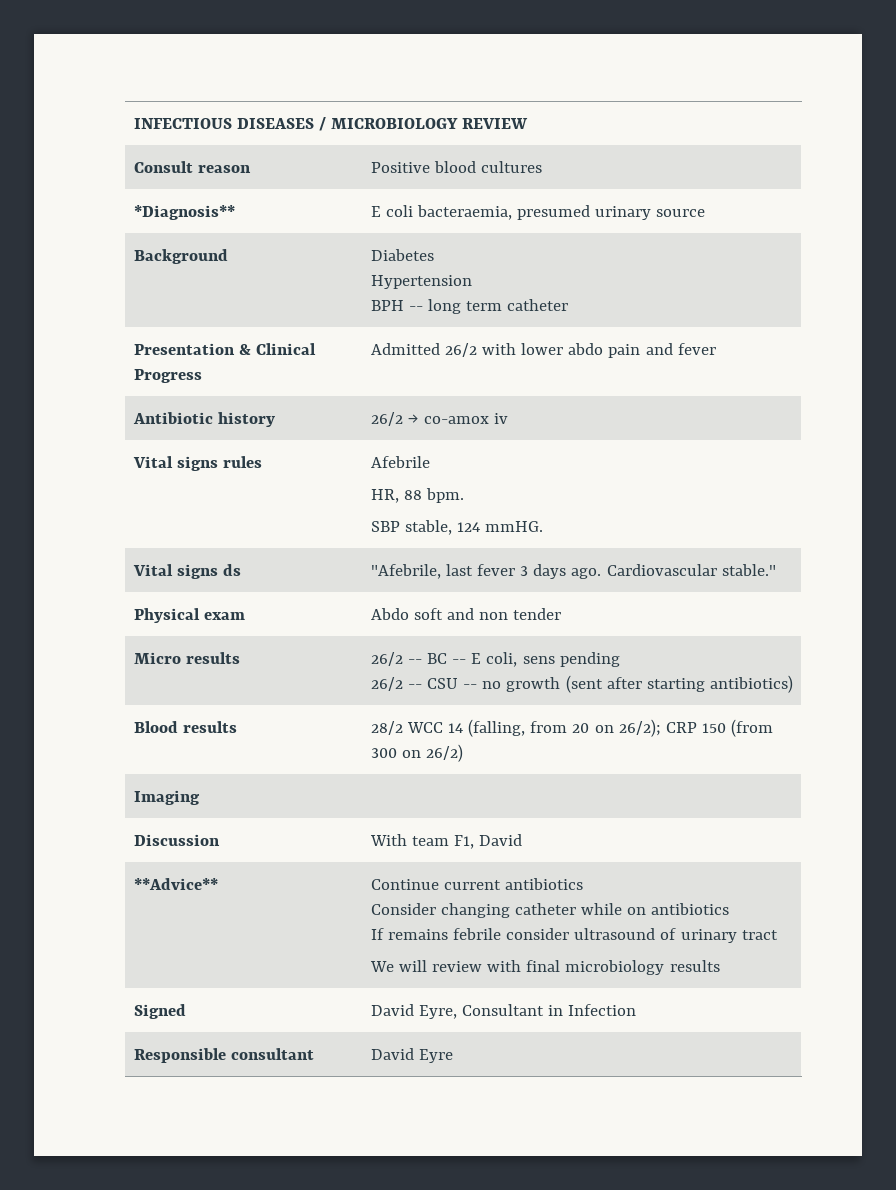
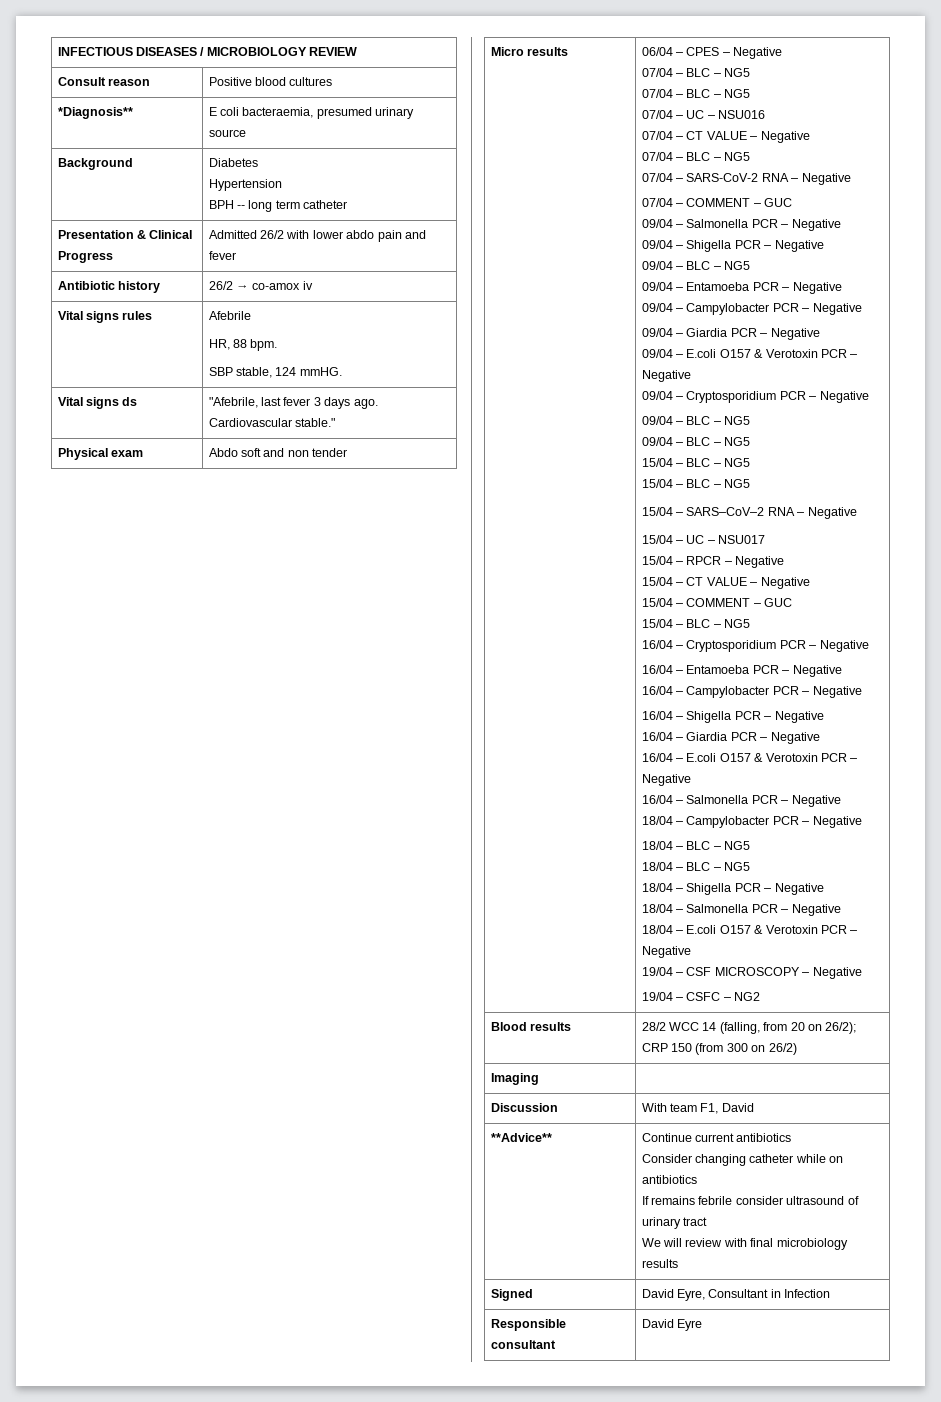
- 26/2 -- BC -- E coli, sens pending
- 26/2 -- CSU -- no growth (sent after starting antibiotics)
+ 06/04 – CPES – Negative
+ 07/04 – BLC – NG5
+ 07/04 – BLC – NG5
+ 07/04 – UC – NSU016
+ 07/04 – CT VALUE – Negative
+ 07/04 – BLC – NG5
+ 07/04 – SARS-CoV-2 RNA – Negative
+ 07/04 – COMMENT – GUC
+ 09/04 – Salmonella PCR – Negative
+ 09/04 – Shigella PCR – Negative
+ 09/04 – BLC – NG5
+ 09/04 – Entamoeba PCR – Negative
+ 09/04 – Campylobacter PCR – Negative
+ 09/04 – Giardia PCR – Negative
+ 09/04 – E.coli O157 & Verotoxin PCR – Negative
+ 09/04 – Cryptosporidium PCR – Negative
+ 09/04 – BLC – NG5
+ 09/04 – BLC – NG5
+ 15/04 – BLC – NG5
+ 15/04 – BLC – NG5
+ 15/04 – SARS–CoV–2 RNA – Negative
+ 15/04 – UC – NSU017
+ 15/04 – RPCR – Negative
+ 15/04 – CT VALUE – Negative
+ 15/04 – COMMENT – GUC
+ 15/04 – BLC – NG5
+ 16/04 – Cryptosporidium PCR – Negative
+ 16/04 – Entamoeba PCR – Negative
+ 16/04 – Campylobacter PCR – Negative
+ 16/04 – Shigella PCR – Negative
+ 16/04 – Giardia PCR – Negative
+ 16/04 – E.coli O157 & Verotoxin PCR – Negative
+ 16/04 – Salmonella PCR – Negative
+ 18/04 – Campylobacter PCR – Negative
+ 18/04 – BLC – NG5
+ 18/04 – BLC – NG5
+ 18/04 – Shigella PCR – Negative
+ 18/04 – Salmonella PCR – Negative
+ 18/04 – E.coli O157 & Verotoxin PCR – Negative
+ 19/04 – CSF MICROSCOPY – Negative
+ 19/04 – CSFC – NG2

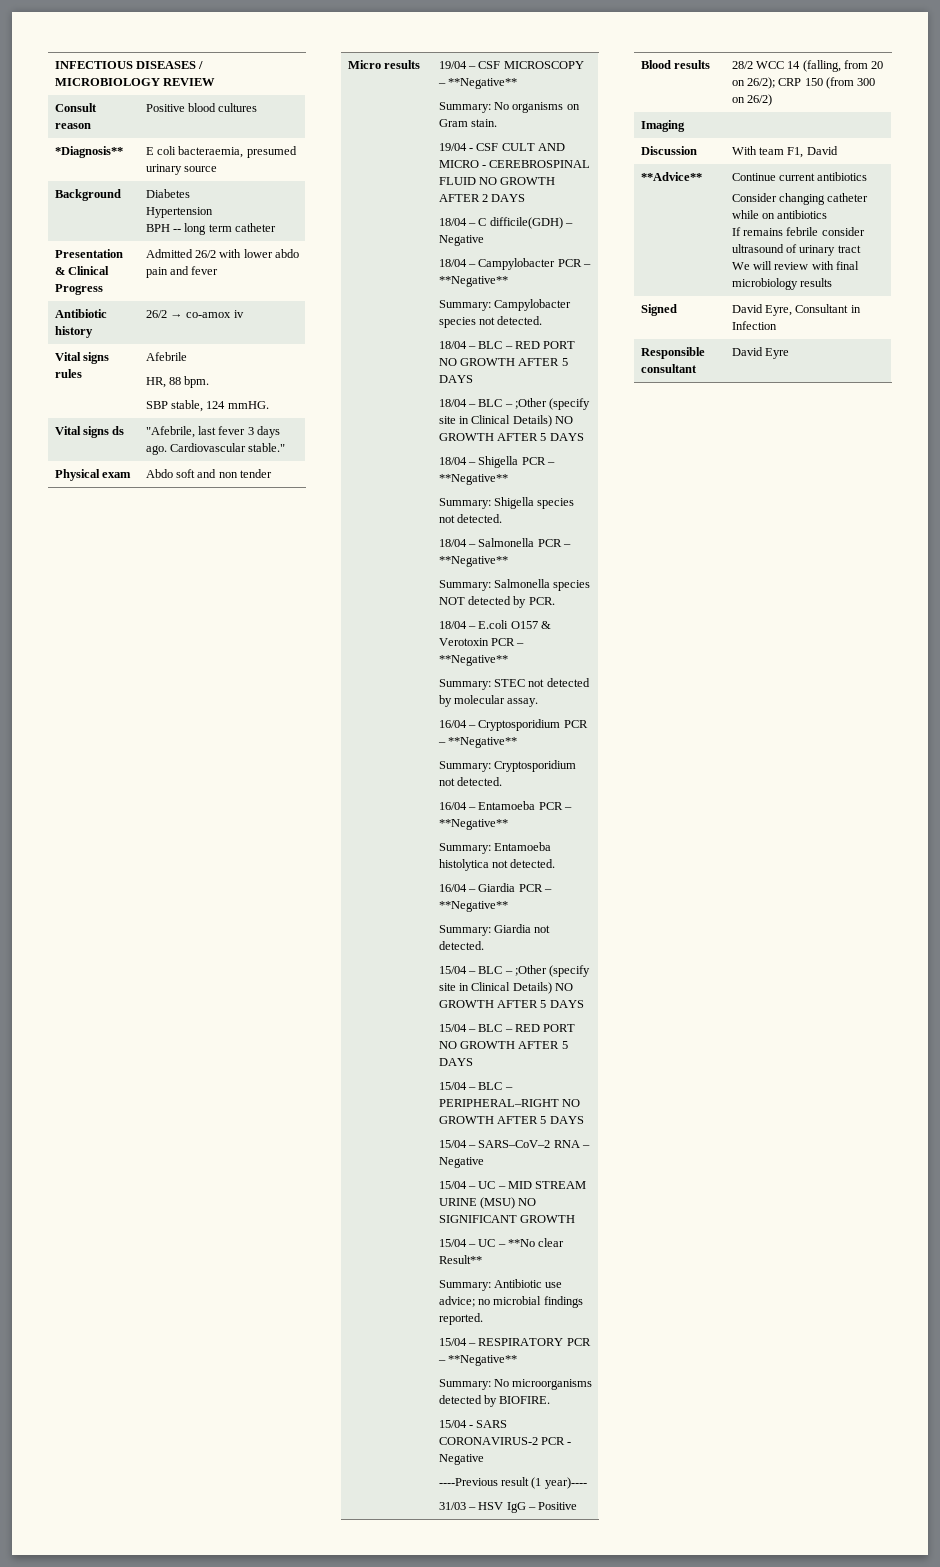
- 06/04 – CPES – Negative
- 07/04 – BLC – NG5
- 07/04 – BLC – NG5
- 07/04 – UC – NSU016
- 07/04 – CT VALUE – Negative
- 07/04 – BLC – NG5
- 07/04 – SARS-CoV-2 RNA – Negative
- 07/04 – COMMENT – GUC
- 09/04 – Salmonella PCR – Negative
- 09/04 – Shigella PCR – Negative
- 09/04 – BLC – NG5
- 09/04 – Entamoeba PCR – Negative
- 09/04 – Campylobacter PCR – Negative
- 09/04 – Giardia PCR – Negative
- 09/04 – E.coli O157 & Verotoxin PCR – Negative
- 09/04 – Cryptosporidium PCR – Negative
- 09/04 – BLC – NG5
- 09/04 – BLC – NG5
- 15/04 – BLC – NG5
- 15/04 – BLC – NG5
+ 19/04 – CSF MICROSCOPY – **Negative**
+ Summary: No organisms on Gram stain.
+ 19/04 - CSF CULT AND MICRO - CEREBROSPINAL FLUID NO GROWTH AFTER 2 DAYS
+ 18/04 – C difficile(GDH) – Negative
+ 18/04 – Campylobacter PCR – **Negative**
+ Summary: Campylobacter species not detected.
+ 18/04 – BLC – RED PORT NO GROWTH AFTER 5 DAYS
+ 18/04 – BLC – ;Other (specify site in Clinical Details) NO GROWTH AFTER 5 DAYS
+ 18/04 – Shigella PCR – **Negative**
+ Summary: Shigella species not detected.
+ 18/04 – Salmonella PCR – **Negative**
+ Summary: Salmonella species NOT detected by PCR.
+ 18/04 – E.coli O157 & Verotoxin PCR – **Negative**
+ Summary: STEC not detected by molecular assay.
+ 16/04 – Cryptosporidium PCR – **Negative**
+ Summary: Cryptosporidium not detected.
+ 16/04 – Entamoeba PCR – **Negative**
+ Summary: Entamoeba histolytica not detected.
+ 16/04 – Giardia PCR – **Negative**
+ Summary: Giardia not detected.
+ 15/04 – BLC – ;Other (specify site in Clinical Details) NO GROWTH AFTER 5 DAYS
+ 15/04 – BLC – RED PORT NO GROWTH AFTER 5 DAYS
+ 15/04 – BLC – PERIPHERAL–RIGHT NO GROWTH AFTER 5 DAYS
- 15/04 – UC – NSU017
- 15/04 – RPCR – Negative
- 15/04 – CT VALUE – Negative
- 15/04 – COMMENT – GUC
- 15/04 – BLC – NG5
- 16/04 – Cryptosporidium PCR – Negative
- 16/04 – Entamoeba PCR – Negative
- 16/04 – Campylobacter PCR – Negative
- 16/04 – Shigella PCR – Negative
- 16/04 – Giardia PCR – Negative
- 16/04 – E.coli O157 & Verotoxin PCR – Negative
- 16/04 – Salmonella PCR – Negative
- 18/04 – Campylobacter PCR – Negative
- 18/04 – BLC – NG5
- 18/04 – BLC – NG5
- 18/04 – Shigella PCR – Negative
- 18/04 – Salmonella PCR – Negative
- 18/04 – E.coli O157 & Verotoxin PCR – Negative
- 19/04 – CSF MICROSCOPY – Negative
- 19/04 – CSFC – NG2
+ 15/04 – UC – MID STREAM URINE (MSU) NO SIGNIFICANT GROWTH
+ 15/04 – UC – **No clear Result**
+ Summary: Antibiotic use advice; no microbial findings reported.
+ 15/04 – RESPIRATORY PCR – **Negative**
+ Summary: No microorganisms detected by BIOFIRE.
+ 15/04 - SARS CORONAVIRUS-2 PCR - Negative
+ ----Previous result (1 year)----
+ 31/03 – HSV IgG – Positive

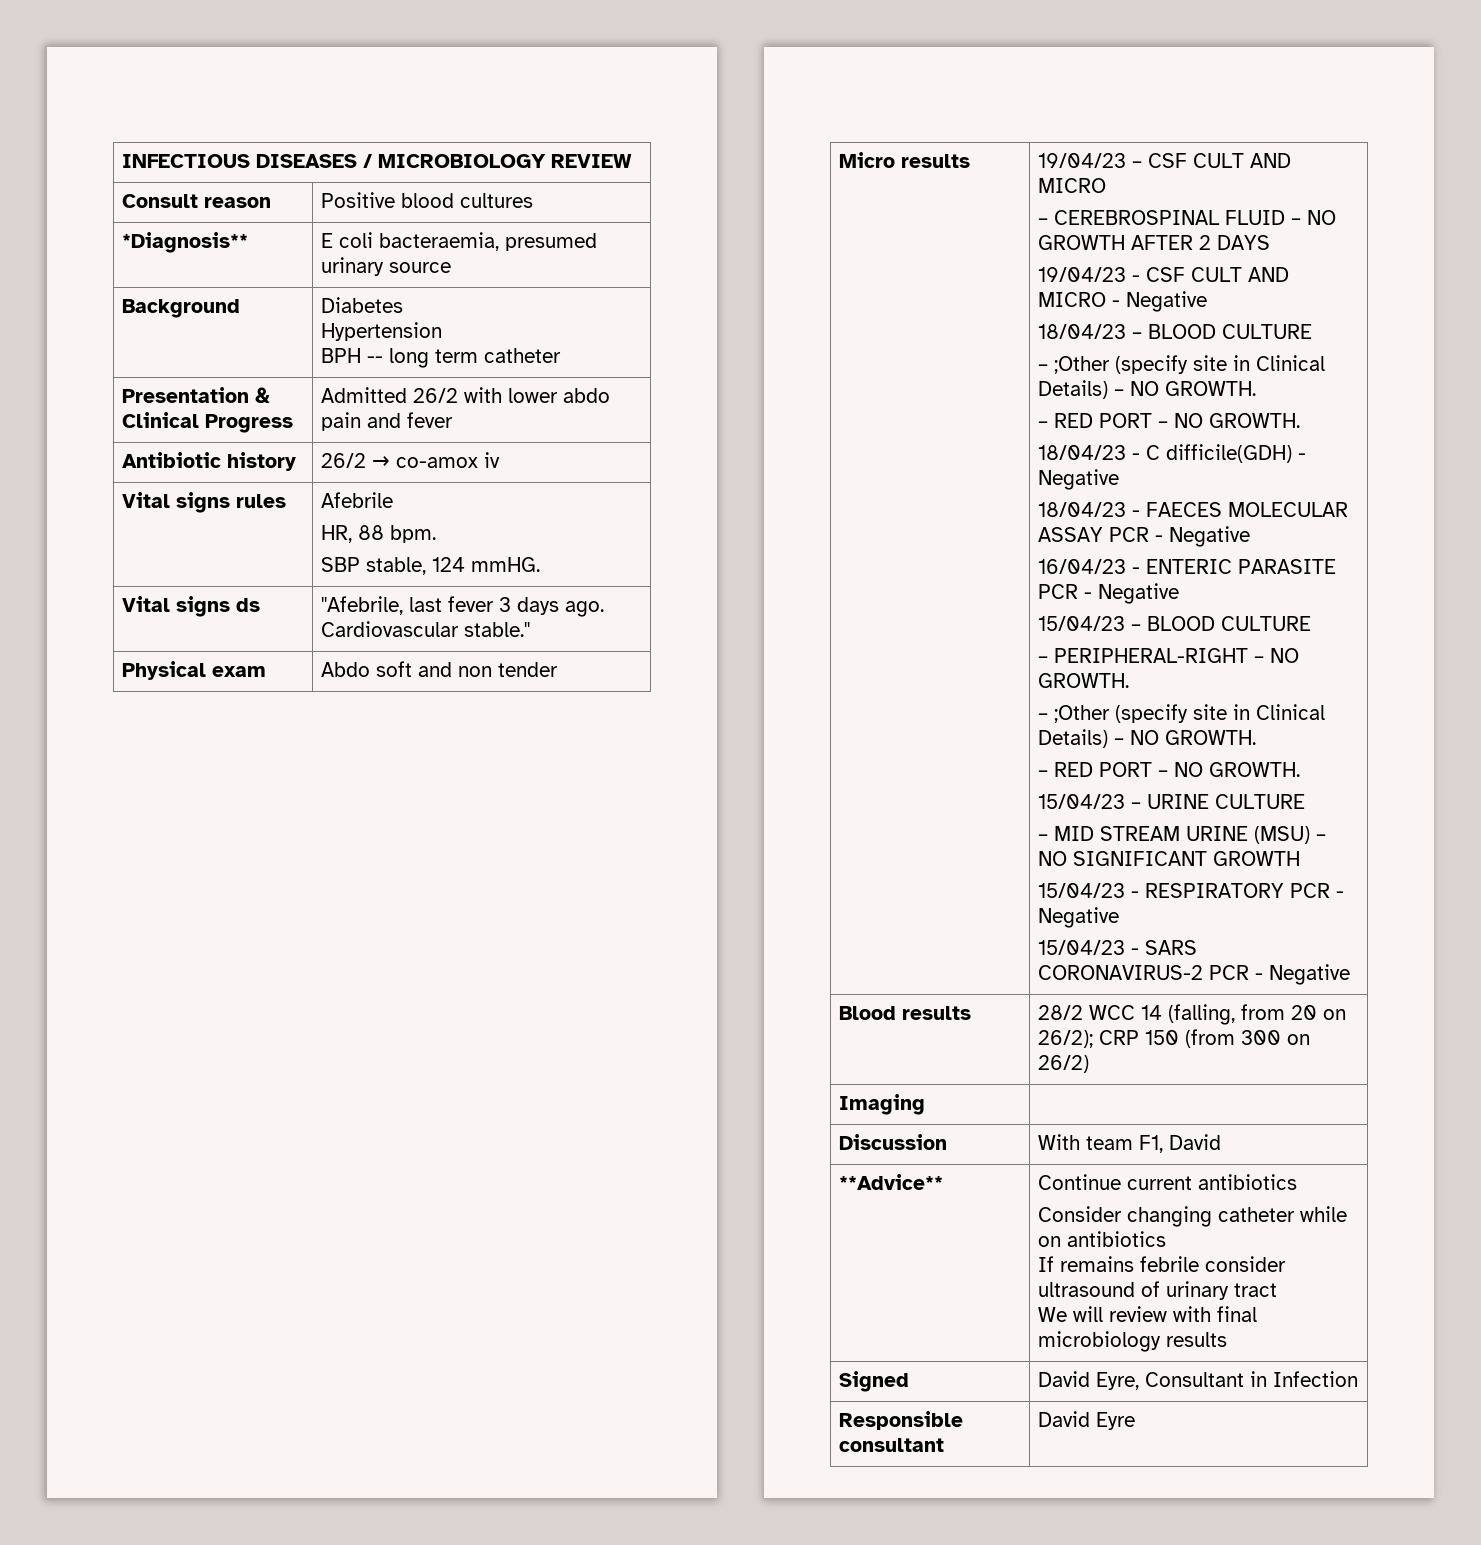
- Micro results | 19/04 – CSF MICROSCOPY – **Negative**
- Summary: No organisms on Gram stain.
- 19/04 - CSF CULT AND MICRO - CEREBROSPINAL FLUID NO GROWTH AFTER 2 DAYS
- 18/04 – C difficile(GDH) – Negative
- 18/04 – Campylobacter PCR – **Negative**
- Summary: Campylobacter species not detected.
- 18/04 – BLC – RED PORT NO GROWTH AFTER 5 DAYS
- 18/04 – BLC – ;Other (specify site in Clinical Details) NO GROWTH AFTER 5 DAYS
- 18/04 – Shigella PCR – **Negative**
- Summary: Shigella species not detected.
- 18/04 – Salmonella PCR – **Negative**
- Summary: Salmonella species NOT detected by PCR.
- 18/04 – E.coli O157 & Verotoxin PCR – **Negative**
- Summary: STEC not detected by molecular assay.
- 16/04 – Cryptosporidium PCR – **Negative**
- Summary: Cryptosporidium not detected.
- 16/04 – Entamoeba PCR – **Negative**
- Summary: Entamoeba histolytica not detected.
- 16/04 – Giardia PCR – **Negative**
- Summary: Giardia not detected.
- 15/04 – BLC – ;Other (specify site in Clinical Details) NO GROWTH AFTER 5 DAYS
- 15/04 – BLC – RED PORT NO GROWTH AFTER 5 DAYS
- 15/04 – BLC – PERIPHERAL–RIGHT NO GROWTH AFTER 5 DAYS
- 15/04 – SARS–CoV–2 RNA – Negative
- 15/04 – UC – MID STREAM URINE (MSU) NO SIGNIFICANT GROWTH
+ Micro results | 19/04/23 – CSF CULT AND MICRO
+ – CEREBROSPINAL FLUID – NO GROWTH AFTER 2 DAYS
+ 19/04/23 - CSF CULT AND MICRO - Negative
+ 18/04/23 – BLOOD CULTURE
+ – ;Other (specify site in Clinical Details) – NO GROWTH.
+ – RED PORT – NO GROWTH.
+ 18/04/23 - C difficile(GDH) - Negative
+ 18/04/23 - FAECES MOLECULAR ASSAY PCR - Negative
+ 16/04/23 - ENTERIC PARASITE PCR - Negative
+ 15/04/23 – BLOOD CULTURE
+ – PERIPHERAL-RIGHT – NO GROWTH.
+ – ;Other (specify site in Clinical Details) – NO GROWTH.
+ – RED PORT – NO GROWTH.
+ 15/04/23 – URINE CULTURE
+ – MID STREAM URINE (MSU) – NO SIGNIFICANT GROWTH
- 15/04 – UC – **No clear Result**
- Summary: Antibiotic use advice; no microbial findings reported.
- 15/04 – RESPIRATORY PCR – **Negative**
- Summary: No microorganisms detected by BIOFIRE.
- 15/04 - SARS CORONAVIRUS-2 PCR - Negative
+ 15/04/23 - RESPIRATORY PCR - Negative
+ 15/04/23 - SARS CORONAVIRUS-2 PCR - Negative
- ----Previous result (1 year)----
- 31/03 – HSV IgG – Positive

